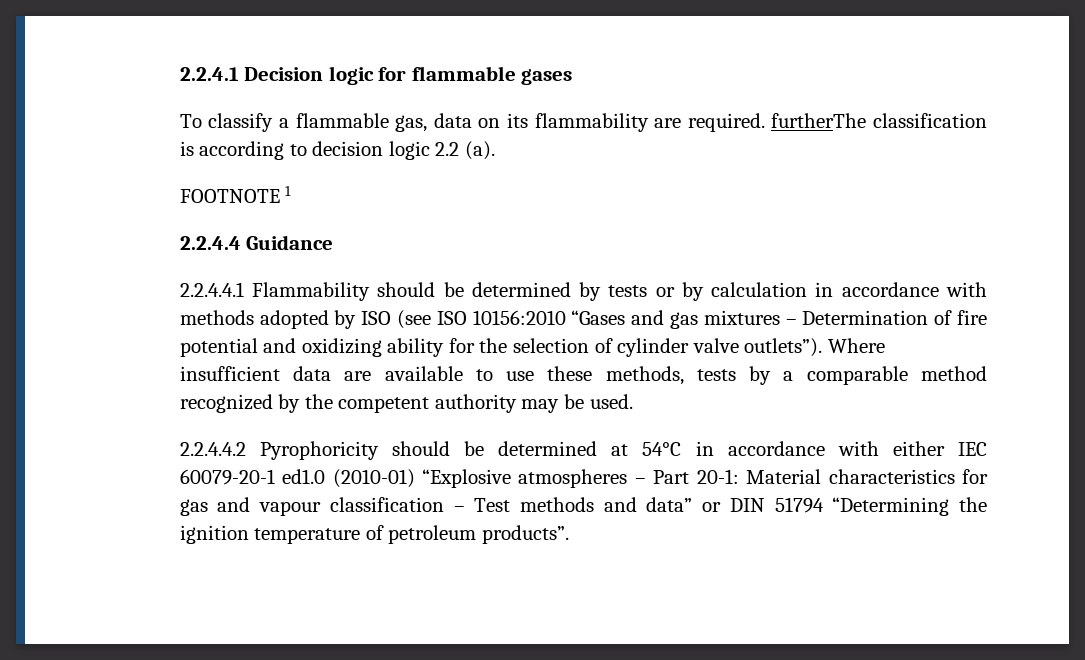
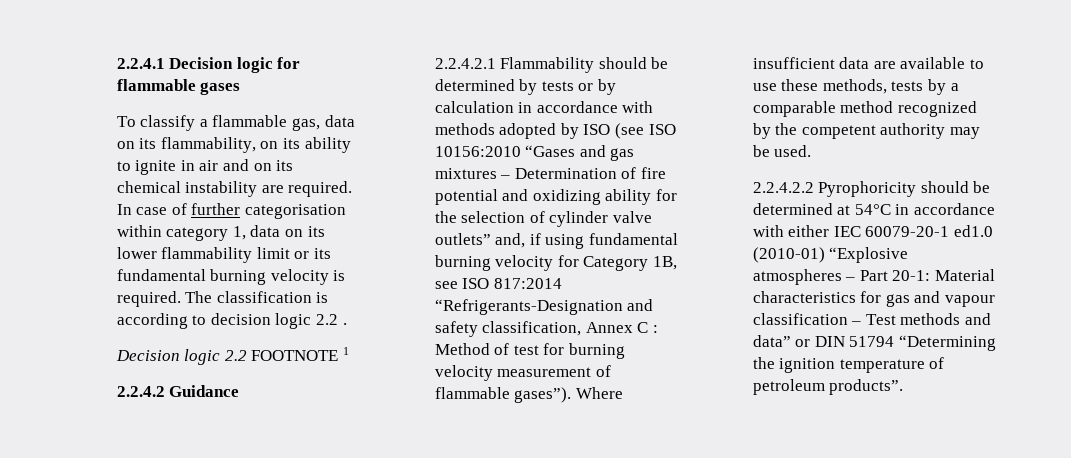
- To classify a flammable gas, data on its flammability are required. furtherThe classification is according to decision logic 2.2 (a).
- FOOTNOTE 1
+ To classify a flammable gas, data on its flammability, on its ability to ignite in air and on its chemical instability are required. In case of further categorisation within category 1, data on its lower flammability limit or its fundamental burning velocity is required. The classification is according to decision logic 2.2 .
+ Decision logic 2.2 FOOTNOTE 1
- 2.2.4.4 Guidance
+ 2.2.4.2 Guidance
- 2.2.4.4.1 Flammability should be determined by tests or by calculation in accordance with methods adopted by ISO (see ISO 10156:2010 “Gases and gas mixtures – Determination of fire potential and oxidizing ability for the selection of cylinder valve outlets”).
+ 2.2.4.2.1 Flammability should be determined by tests or by calculation in accordance with methods adopted by ISO (see ISO 10156:2010 “Gases and gas mixtures – Determination of fire potential and oxidizing ability for the selection of cylinder valve outlets” and, if using fundamental burning velocity for Category 1B, see ISO 817:2014 “Refrigerants-Designation and safety classification, Annex C : Method of test for burning velocity measurement of flammable gases”).
- 2.2.4.4.2 Pyrophoricity should be determined at 54°C in accordance with either IEC 60079-20-1 ed1.0 (2010-01) “Explosive atmospheres – Part 20-1: Material characteristics for gas and vapour classification – Test methods and data” or DIN 51794 “Determining the ignition temperature of petroleum products”.
+ 2.2.4.2.2 Pyrophoricity should be determined at 54°C in accordance with either IEC 60079-20-1 ed1.0 (2010-01) “Explosive atmospheres – Part 20-1: Material characteristics for gas and vapour classification – Test methods and data” or DIN 51794 “Determining the ignition temperature of petroleum products”.

